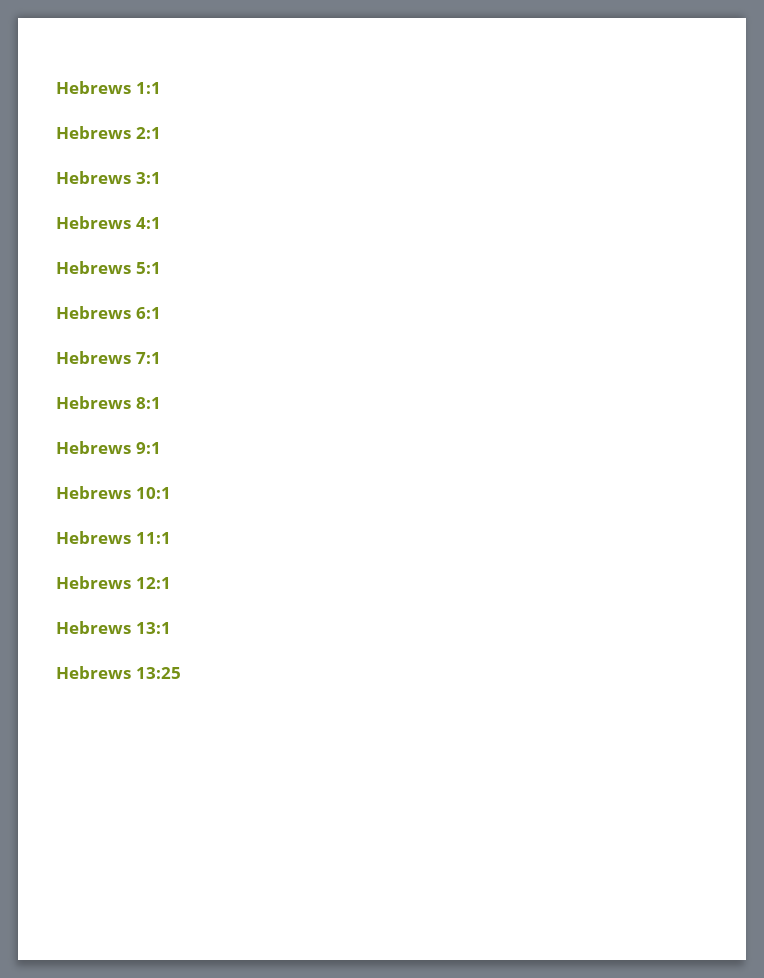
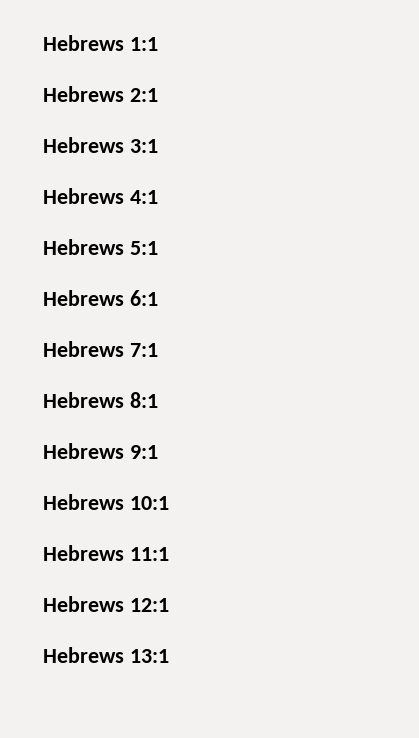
- Hebrews 13:25

